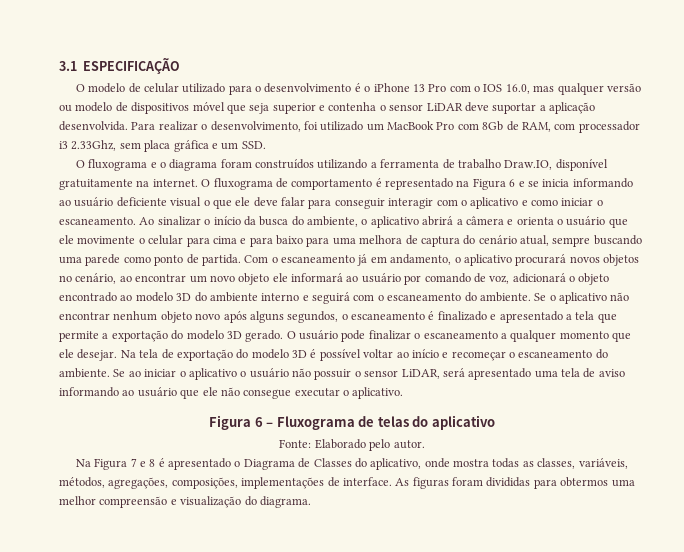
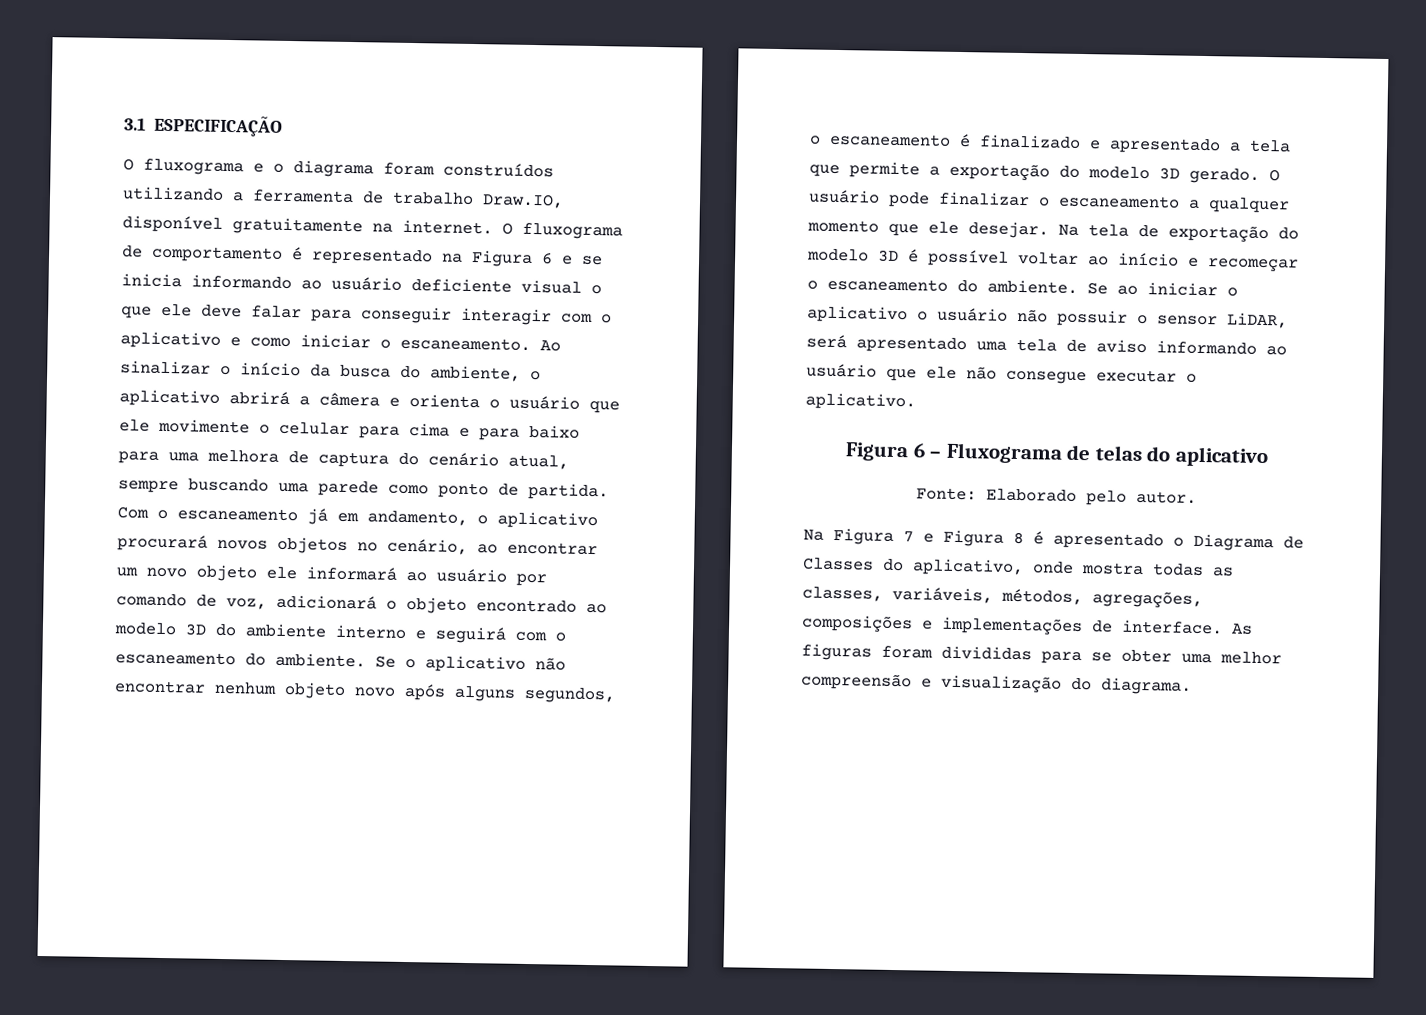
- O modelo de celular utilizado para o desenvolvimento é o iPhone 13 Pro com o IOS 16.0, mas qualquer versão ou modelo de dispositivos móvel que seja superior e contenha o sensor LiDAR deve suportar a aplicação desenvolvida. Para realizar o desenvolvimento, foi utilizado um MacBook Pro com 8Gb de RAM, com processador i3 2.33Ghz, sem placa gráfica e um SSD.
- Na Figura 7 e 8 é apresentado o Diagrama de Classes do aplicativo, onde mostra todas as classes, variáveis, métodos, agregações, composições, implementações de interface.
+ Na Figura 7 e Figura 8 é apresentado o Diagrama de Classes do aplicativo, onde mostra todas as classes, variáveis, métodos, agregações, composições e implementações de interface.
- As figuras foram divididas para obtermos uma melhor compreensão e visualização do diagrama.
+ As figuras foram divididas para se obter uma melhor compreensão e visualização do diagrama.

